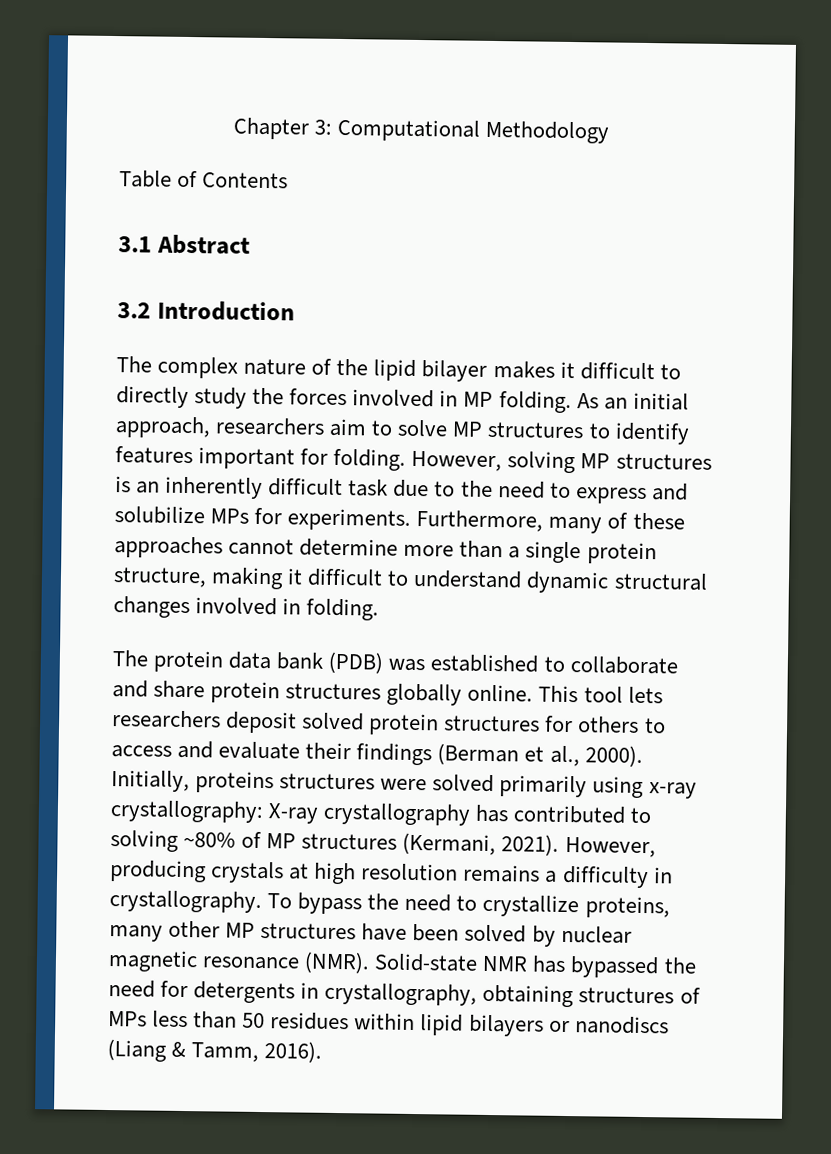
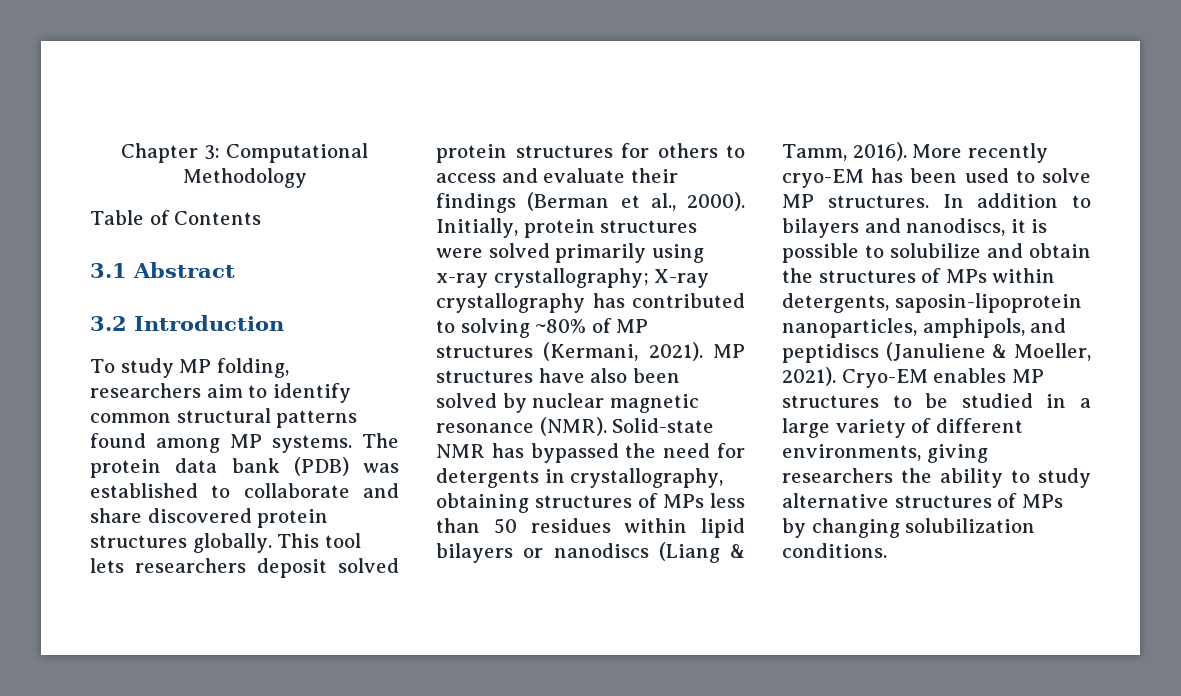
- The complex nature of the lipid bilayer makes it difficult to directly study the forces involved in MP folding. As an initial approach, researchers aim to solve MP structures to identify features important for folding. However, solving MP structures is an inherently difficult task due to the need to express and solubilize MPs for experiments. Furthermore, many of these approaches cannot determine more than a single protein structure, making it difficult to understand dynamic structural changes involved in folding.
- The protein data bank (PDB) was established to collaborate and share protein structures globally online.
+ To study MP folding, researchers aim to identify common structural patterns found among MP systems. The protein data bank (PDB) was established to collaborate and share discovered protein structures globally.
- Initially, proteins structures were solved primarily using x-ray crystallography: X-ray crystallography has contributed to solving ~80% of MP structures (Kermani, 2021).
+ Initially, protein structures were solved primarily using x-ray crystallography; X-ray crystallography has contributed to solving ~80% of MP structures (Kermani, 2021).
- However, producing crystals at high resolution remains a difficulty in crystallography. To bypass the need to crystallize proteins, many other MP structures have been solved by nuclear magnetic resonance (NMR).
+ MP structures have also been solved by nuclear magnetic resonance (NMR).
+ More recently cryo-EM has been used to solve MP structures. In addition to bilayers and nanodiscs, it is possible to solubilize and obtain the structures of MPs within detergents, saposin-lipoprotein nanoparticles, amphipols, and peptidiscs (Januliene & Moeller, 2021). Cryo-EM enables MP structures to be studied in a large variety of different environments, giving researchers the ability to study alternative structures of MPs by changing solubilization conditions.

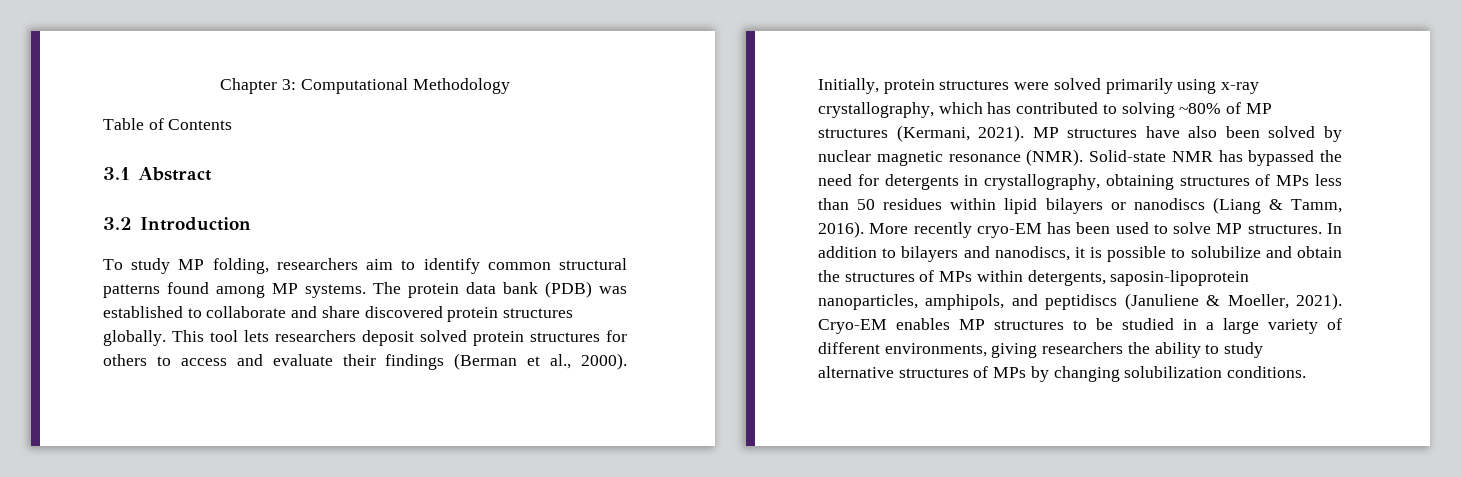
- Initially, protein structures were solved primarily using x-ray crystallography; X-ray crystallography has contributed to solving ~80% of MP structures (Kermani, 2021).
+ Initially, protein structures were solved primarily using x-ray crystallography, which has contributed to solving ~80% of MP structures (Kermani, 2021).

